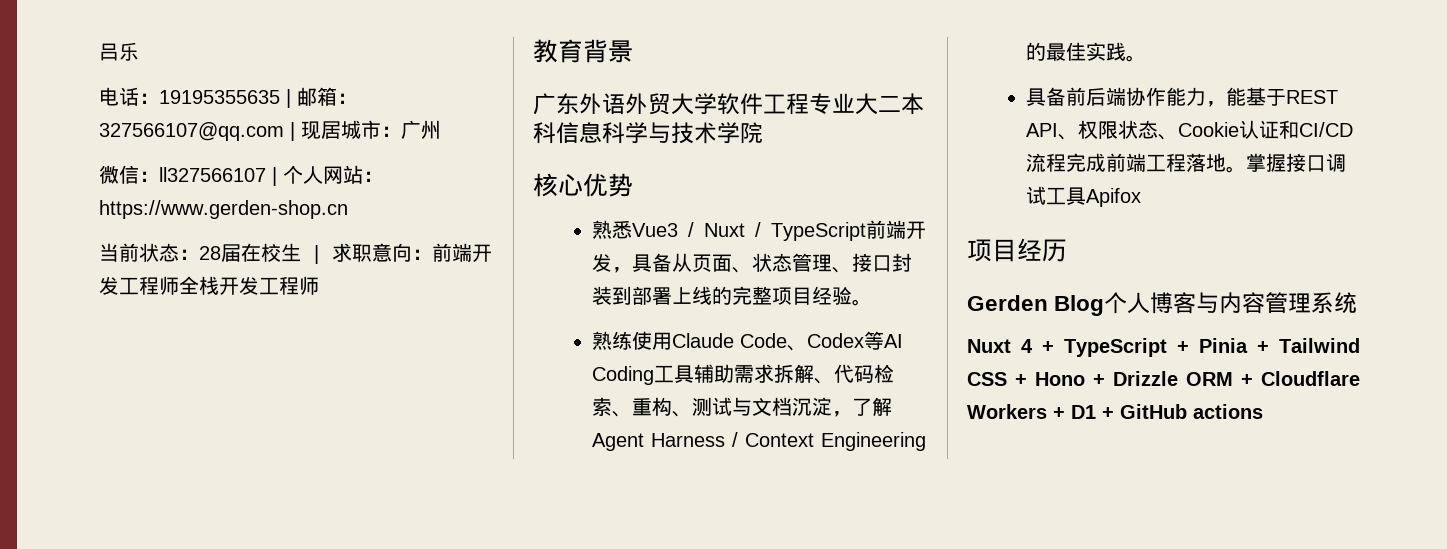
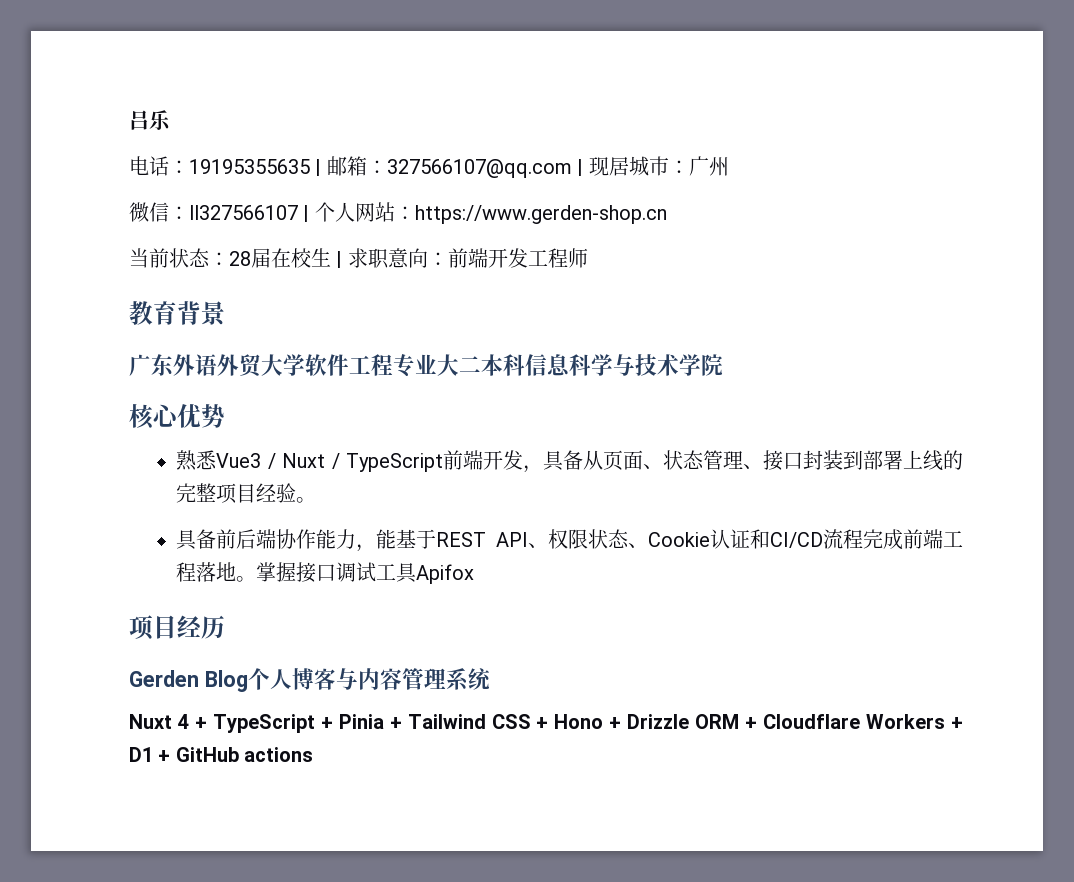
- 当前状态：28届在校生 | 求职意向：前端开发工程师全栈开发工程师
+ 当前状态：28届在校生 | 求职意向：前端开发工程师
- 熟练使用Claude Code、Codex等AI Coding工具辅助需求拆解、代码检索、重构、测试与文档沉淀，了解Agent Harness / Context Engineering的最佳实践。

